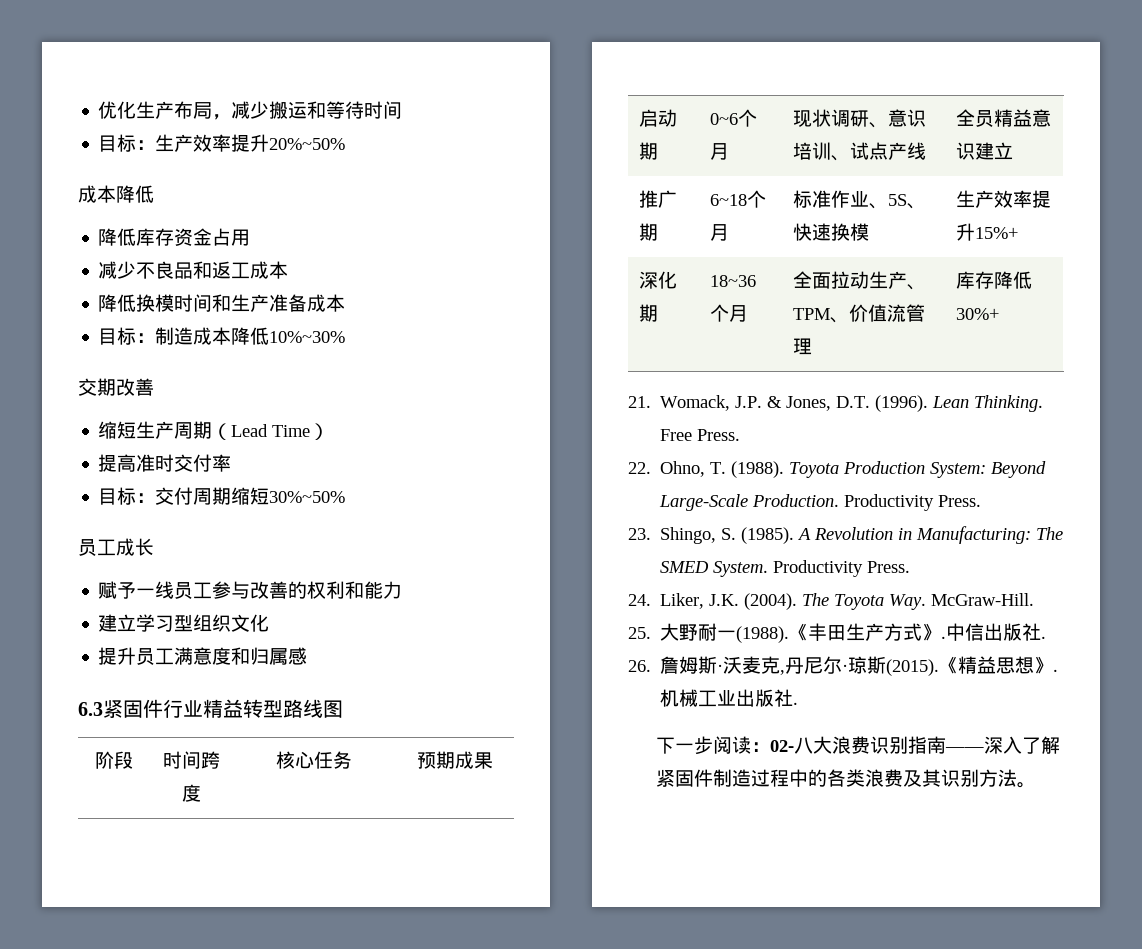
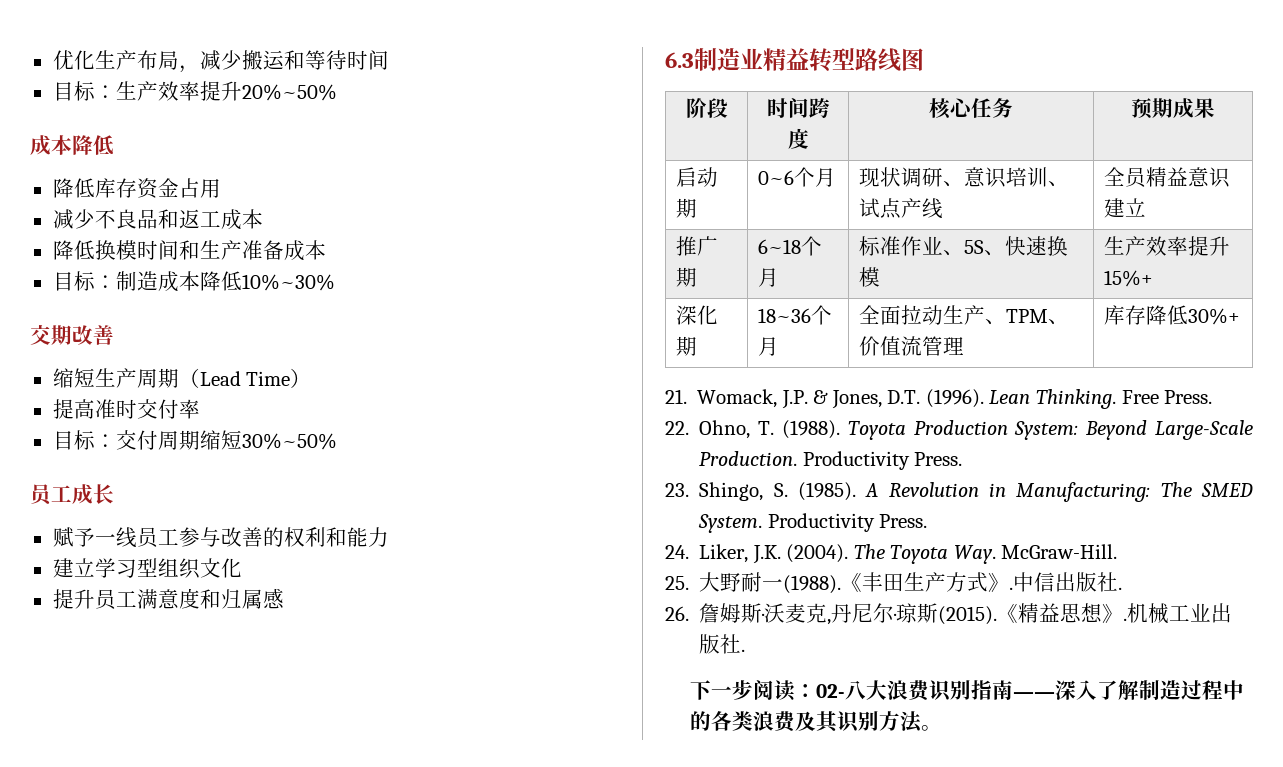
- 6.3紧固件行业精益转型路线图
+ 6.3制造业精益转型路线图
- 下一步阅读：02-八大浪费识别指南——深入了解紧固件制造过程中的各类浪费及其识别方法。
+ 下一步阅读：02-八大浪费识别指南——深入了解制造过程中的各类浪费及其识别方法。

